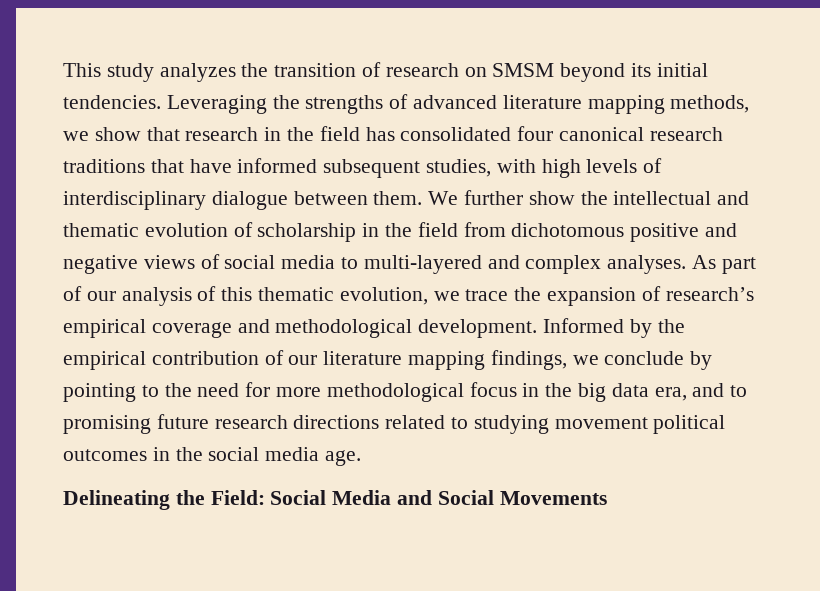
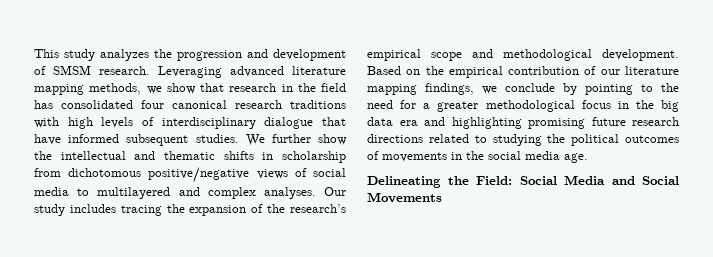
- This study analyzes the transition of research on SMSM beyond its initial tendencies. Leveraging the strengths of advanced literature mapping methods, we show that research in the field has consolidated four canonical research traditions that have informed subsequent studies, with high levels of interdisciplinary dialogue between them.
+ This study analyzes the progression and development of SMSM research. Leveraging advanced literature mapping methods, we show that research in the field has consolidated four canonical research traditions with high levels of interdisciplinary dialogue that have informed subsequent studies.
- We further show the intellectual and thematic evolution of scholarship in the field from dichotomous positive and negative views of social media to multi-layered and complex analyses.
+ We further show the intellectual and thematic shifts in scholarship from dichotomous positive/negative views of social media to multilayered and complex analyses.
- As part of our analysis of this thematic evolution, we trace the expansion of research’s empirical coverage and methodological development.
+ Our study includes tracing the expansion of the research’s empirical scope and methodological development.
- Informed by the empirical contribution of our literature mapping findings, we conclude by pointing to the need for more methodological focus in the big data era, and to promising future research directions related to studying movement political outcomes in the social media age.
+ Based on the empirical contribution of our literature mapping findings, we conclude by pointing to the need for a greater methodological focus in the big data era and highlighting promising future research directions related to studying the political outcomes of movements in the social media age.

